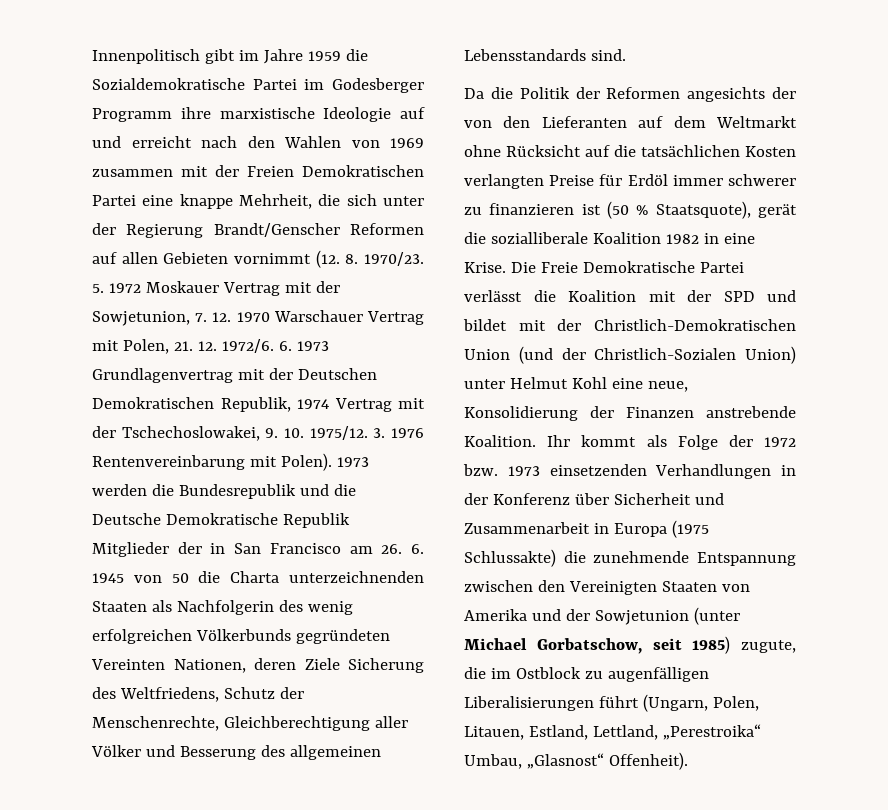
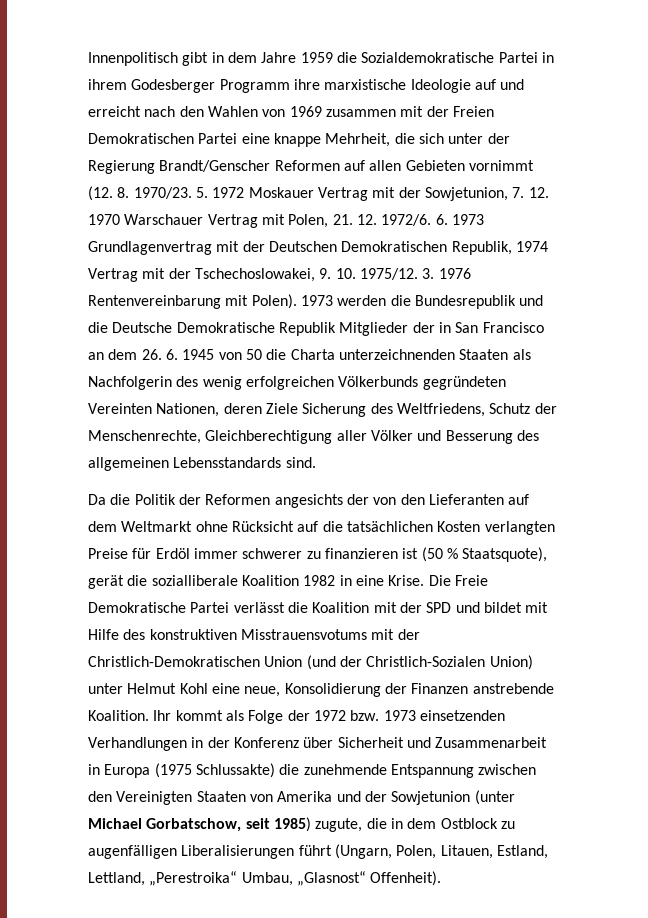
- Innenpolitisch gibt im Jahre 1959 die Sozialdemokratische Partei im Godesberger Programm ihre marxistische Ideologie auf und erreicht nach den Wahlen von 1969 zusammen mit der Freien Demokratischen Partei eine knappe Mehrheit, die sich unter der Regierung Brandt/Genscher Reformen auf allen Gebieten vornimmt (12. 8. 1970/23.
+ Innenpolitisch gibt in dem Jahre 1959 die Sozialdemokratische Partei in ihrem Godesberger Programm ihre marxistische Ideologie auf und erreicht nach den Wahlen von 1969 zusammen mit der Freien Demokratischen Partei eine knappe Mehrheit, die sich unter der Regierung Brandt/Genscher Reformen auf allen Gebieten vornimmt (12. 8. 1970/23.
- 1973 werden die Bundesrepublik und die Deutsche Demokratische Republik Mitglieder der in San Francisco am 26. 6. 1945 von 50 die Charta unterzeichnenden Staaten als Nachfolgerin des wenig erfolgreichen Völkerbunds gegründeten Vereinten Nationen, deren Ziele Sicherung des Weltfriedens, Schutz der Menschenrechte, Gleichberechtigung aller Völker und Besserung des allgemeinen Lebensstandards sind.
+ 1973 werden die Bundesrepublik und die Deutsche Demokratische Republik Mitglieder der in San Francisco an dem 26. 6. 1945 von 50 die Charta unterzeichnenden Staaten als Nachfolgerin des wenig erfolgreichen Völkerbunds gegründeten Vereinten Nationen, deren Ziele Sicherung des Weltfriedens, Schutz der Menschenrechte, Gleichberechtigung aller Völker und Besserung des allgemeinen Lebensstandards sind.
- Die Freie Demokratische Partei verlässt die Koalition mit der SPD und bildet mit der Christlich-Demokratischen Union (und der Christlich-Sozialen Union) unter Helmut Kohl eine neue, Konsolidierung der Finanzen anstrebende Koalition.
+ Die Freie Demokratische Partei verlässt die Koalition mit der SPD und bildet mit Hilfe des konstruktiven Misstrauensvotums mit der Christlich-Demokratischen Union (und der Christlich-Sozialen Union) unter Helmut Kohl eine neue, Konsolidierung der Finanzen anstrebende Koalition.
- Ihr kommt als Folge der 1972 bzw. 1973 einsetzenden Verhandlungen in der Konferenz über Sicherheit und Zusammenarbeit in Europa (1975 Schlussakte) die zunehmende Entspannung zwischen den Vereinigten Staaten von Amerika und der Sowjetunion (unter Michael Gorbatschow, seit 1985) zugute, die im Ostblock zu augenfälligen Liberalisierungen führt (Ungarn, Polen, Litauen, Estland, Lettland, „Perestroika“ Umbau, „Glasnost“ Offenheit).
+ Ihr kommt als Folge der 1972 bzw. 1973 einsetzenden Verhandlungen in der Konferenz über Sicherheit und Zusammenarbeit in Europa (1975 Schlussakte) die zunehmende Entspannung zwischen den Vereinigten Staaten von Amerika und der Sowjetunion (unter Michael Gorbatschow, seit 1985) zugute, die in dem Ostblock zu augenfälligen Liberalisierungen führt (Ungarn, Polen, Litauen, Estland, Lettland, „Perestroika“ Umbau, „Glasnost“ Offenheit).

